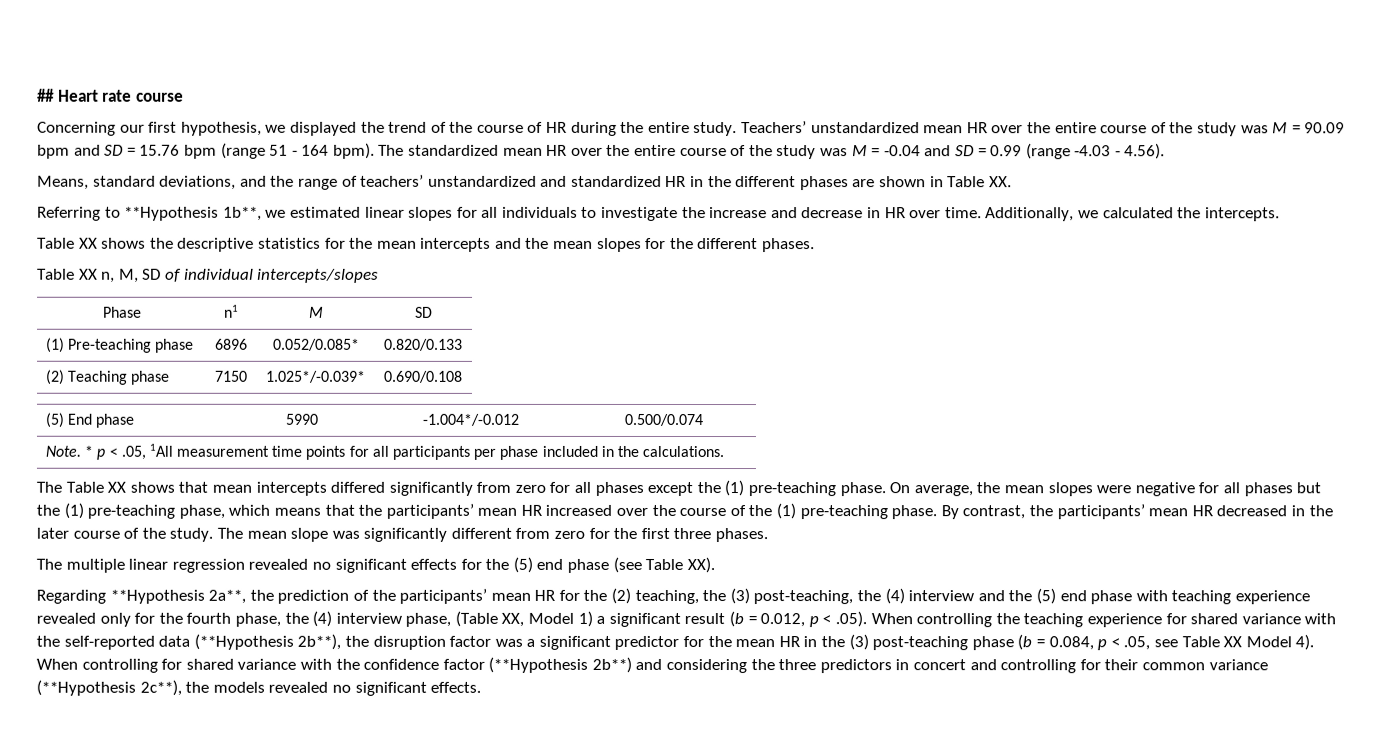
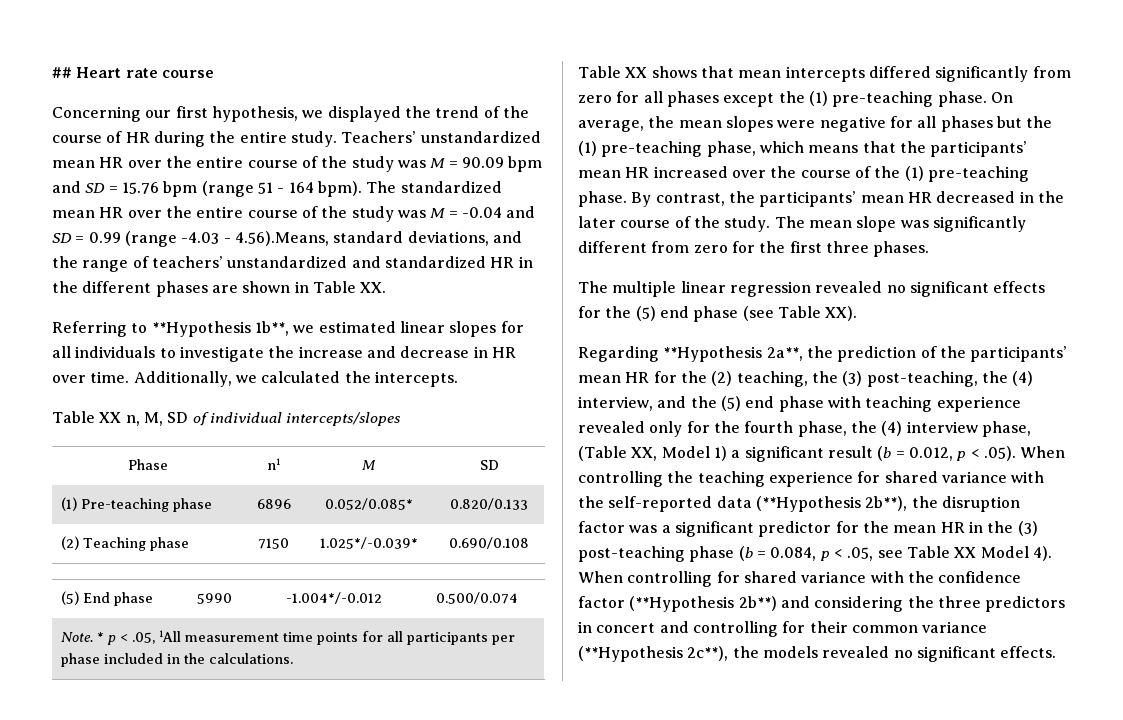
- The standardized mean HR over the entire course of the study was M = -0.04 and SD = 0.99 (range -4.03 - 4.56).
- Means, standard deviations, and the range of teachers’ unstandardized and standardized HR in the different phases are shown in Table XX.
+ The standardized mean HR over the entire course of the study was M = -0.04 and SD = 0.99 (range -4.03 - 4.56).Means, standard deviations, and the range of teachers’ unstandardized and standardized HR in the different phases are shown in Table XX.
- Table XX shows the descriptive statistics for the mean intercepts and the mean slopes for the different phases.
- The Table XX shows that mean intercepts differed significantly from zero for all phases except the (1) pre-teaching phase.
+ Table XX shows that mean intercepts differed significantly from zero for all phases except the (1) pre-teaching phase.
- Regarding **Hypothesis 2a**, the prediction of the participants’ mean HR for the (2) teaching, the (3) post-teaching, the (4) interview and the (5) end phase with teaching experience revealed only for the fourth phase, the (4) interview phase, (Table XX, Model 1) a significant result (b = 0.012, p < .05). When controlling the teaching experience for shared variance with the self-reported data (**Hypothesis 2b**), the disruption factor was a significant predictor for the mean HR in the (3) post-teaching phase (b = 0.084, p < .05, see Table XX Model 4).
+ Regarding **Hypothesis 2a**, the prediction of the participants’ mean HR for the (2) teaching, the (3) post-teaching, the (4) interview, and the (5) end phase with teaching experience revealed only for the fourth phase, the (4) interview phase, (Table XX, Model 1) a significant result (b = 0.012, p < .05). When controlling the teaching experience for shared variance with the self-reported data (**Hypothesis 2b**), the disruption factor was a significant predictor for the mean HR in the (3) post-teaching phase (b = 0.084, p < .05, see Table XX Model 4).

